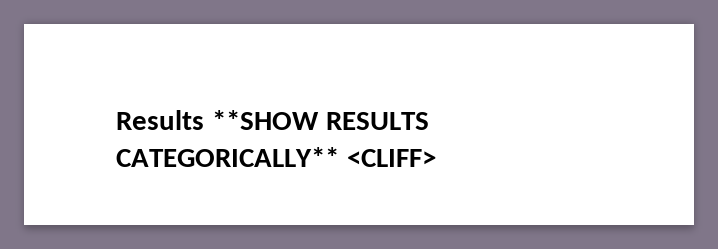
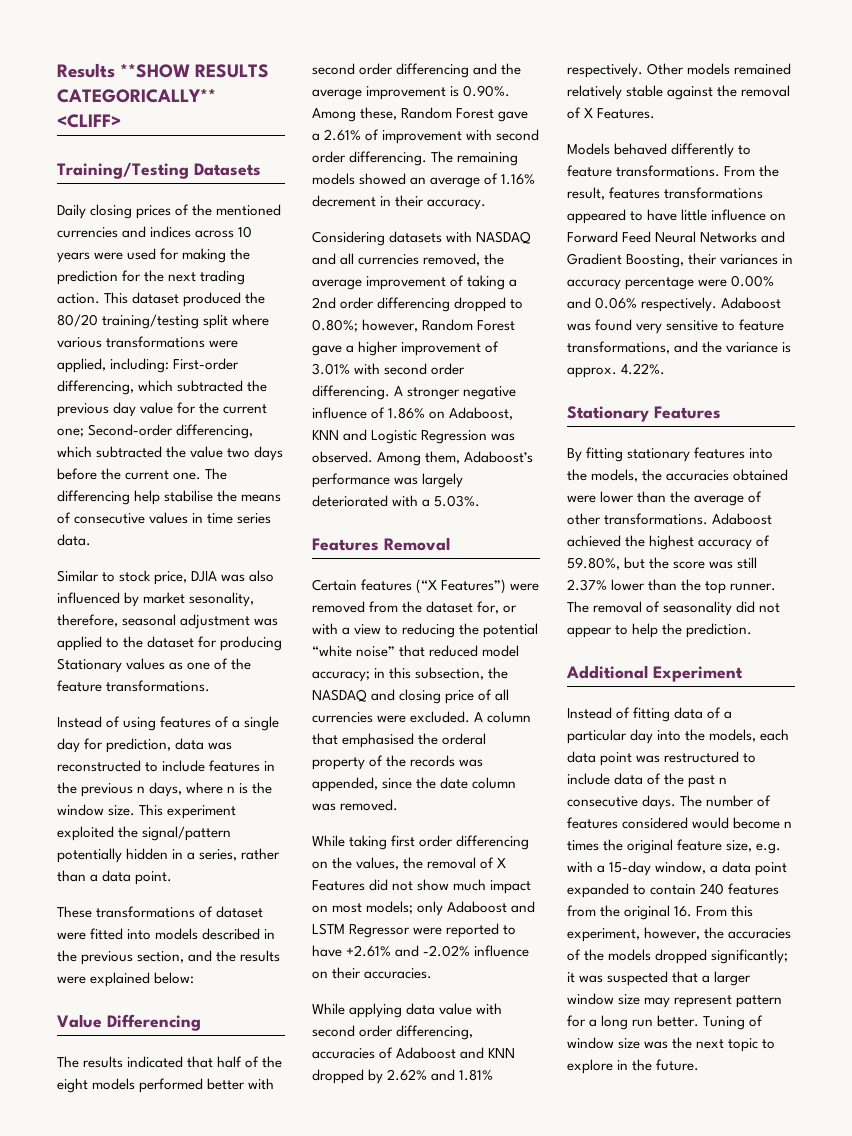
+ Training/Testing Datasets
+ Daily closing prices of the mentioned currencies and indices across 10 years were used for making the prediction for the next trading action. This dataset produced the 80/20 training/testing split where various transformations were applied, including: First-order differencing, which subtracted the previous day value for the current one; Second-order differencing, which subtracted the value two days before the current one. The differencing help stabilise the means of consecutive values in time series data.
+ Similar to stock price, DJIA was also influenced by market sesonality, therefore, seasonal adjustment was applied to the dataset for producing Stationary values as one of the feature transformations.
+ Instead of using features of a single day for prediction, data was reconstructed to include features in the previous n days, where n is the window size. This experiment exploited the signal/pattern potentially hidden in a series, rather than a data point.
+ These transformations of dataset were fitted into models described in the previous section, and the results were explained below:
+ Value Differencing
+ The results indicated that half of the eight models performed better with second order differencing and the average improvement is 0.90%. Among these, Random Forest gave a 2.61% of improvement with second order differencing. The remaining models showed an average of 1.16% decrement in their accuracy.
+ Considering datasets with NASDAQ and all currencies removed, the average improvement of taking a 2nd order differencing dropped to 0.80%; however, Random Forest gave a higher improvement of 3.01% with second order differencing. A stronger negative influence of 1.86% on Adaboost, KNN and Logistic Regression was observed. Among them, Adaboost’s performance was largely deteriorated with a 5.03%.
+ Features Removal
+ Certain features (“X Features”) were removed from the dataset for, or with a view to reducing the potential “white noise” that reduced model accuracy; in this subsection, the NASDAQ and closing price of all currencies were excluded. A column that emphasised the orderal property of the records was appended, since the date column was removed.
+ While taking first order differencing on the values, the removal of X Features did not show much impact on most models; only Adaboost and LSTM Regressor were reported to have +2.61% and -2.02% influence on their accuracies.
+ While applying data value with second order differencing, accuracies of Adaboost and KNN dropped by 2.62% and 1.81% respectively. Other models remained relatively stable against the removal of X Features.
+ Models behaved differently to feature transformations. From the result, features transformations appeared to have little influence on Forward Feed Neural Networks and Gradient Boosting, their variances in accuracy percentage were 0.00% and 0.06% respectively. Adaboost was found very sensitive to feature transformations, and the variance is approx. 4.22%.
+ Stationary Features
+ By fitting stationary features into the models, the accuracies obtained were lower than the average of other transformations. Adaboost achieved the highest accuracy of 59.80%, but the score was still 2.37% lower than the top runner. The removal of seasonality did not appear to help the prediction.
+ Additional Experiment
+ Instead of fitting data of a particular day into the models, each data point was restructured to include data of the past n consecutive days. The number of features considered would become n times the original feature size, e.g. with a 15-day window, a data point expanded to contain 240 features from the original 16. From this experiment, however, the accuracies of the models dropped significantly; it was suspected that a larger window size may represent pattern for a long run better. Tuning of window size was the next topic to explore in the future.

